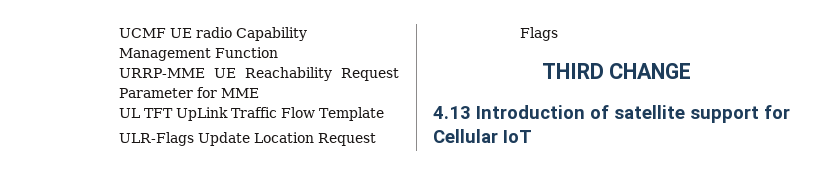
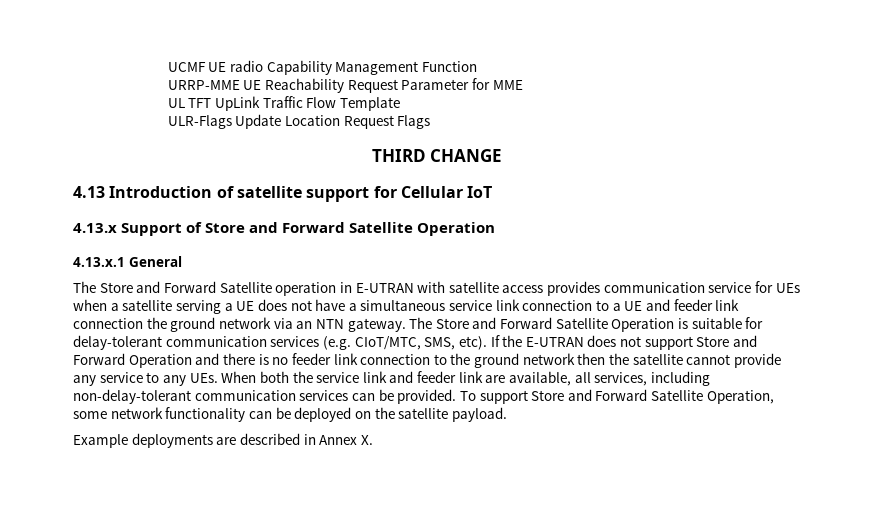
+ 4.13.x Support of Store and Forward Satellite Operation
+ 4.13.x.1 General
+ The Store and Forward Satellite operation in E-UTRAN with satellite access provides communication service for UEs when a satellite serving a UE does not have a simultaneous service link connection to a UE and feeder link connection the ground network via an NTN gateway. The Store and Forward Satellite Operation is suitable for delay-tolerant communication services (e.g. CIoT/MTC, SMS, etc). If the E-UTRAN does not support Store and Forward Operation and there is no feeder link connection to the ground network then the satellite cannot provide any service to any UEs. When both the service link and feeder link are available, all services, including non-delay-tolerant communication services can be provided. To support Store and Forward Satellite Operation, some network functionality can be deployed on the satellite payload.
+ Example deployments are described in Annex X.

